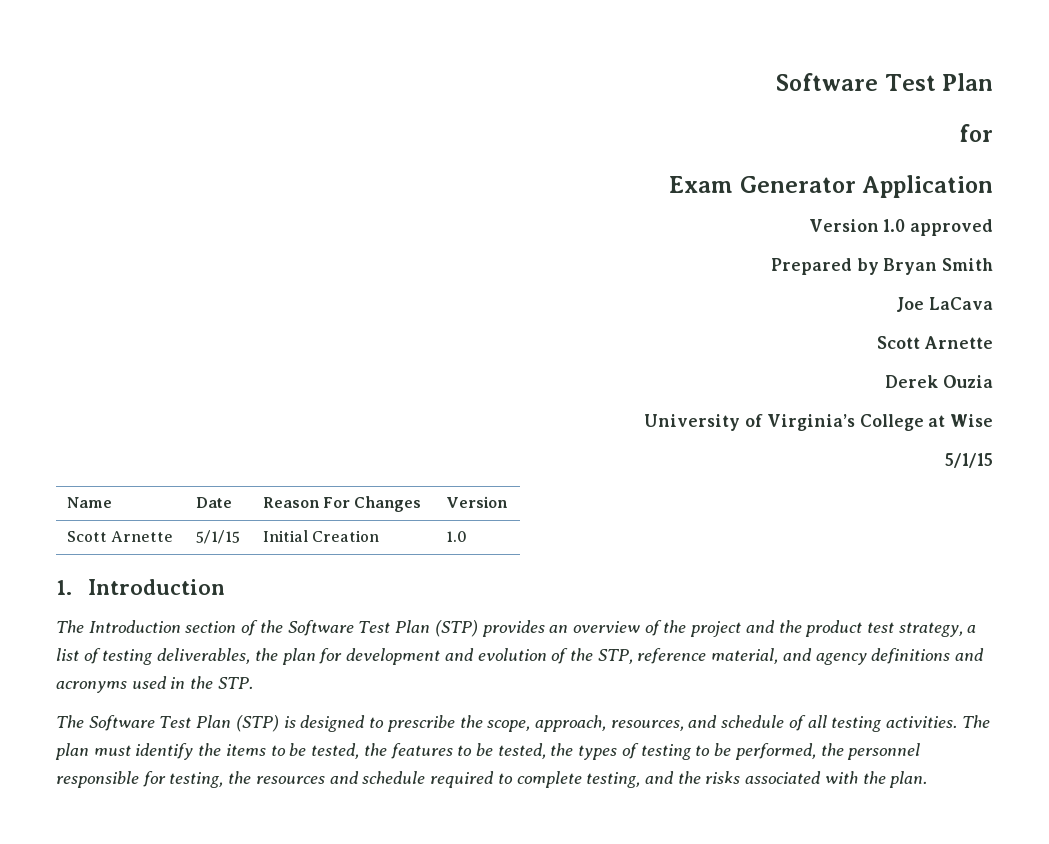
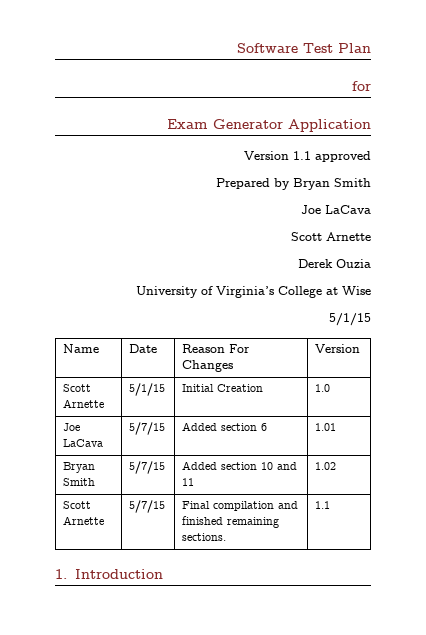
- Version 1.0 approved
+ Version 1.1 approved
+ Joe LaCava | 5/7/15 | Added section 6 | 1.01
+ Bryan Smith | 5/7/15 | Added section 10 and 11 | 1.02
+ Scott Arnette | 5/7/15 | Final compilation and finished remaining sections. | 1.1
  1. Introduction
- The Introduction section of the Software Test Plan (STP) provides an overview of the project and the product test strategy, a list of testing deliverables, the plan for development and evolution of the STP, reference material, and agency definitions and acronyms used in the STP.
- The Software Test Plan (STP) is designed to prescribe the scope, approach, resources, and schedule of all testing activities. The plan must identify the items to be tested, the features to be tested, the types of testing to be performed, the personnel responsible for testing, the resources and schedule required to complete testing, and the risks associated with the plan.

